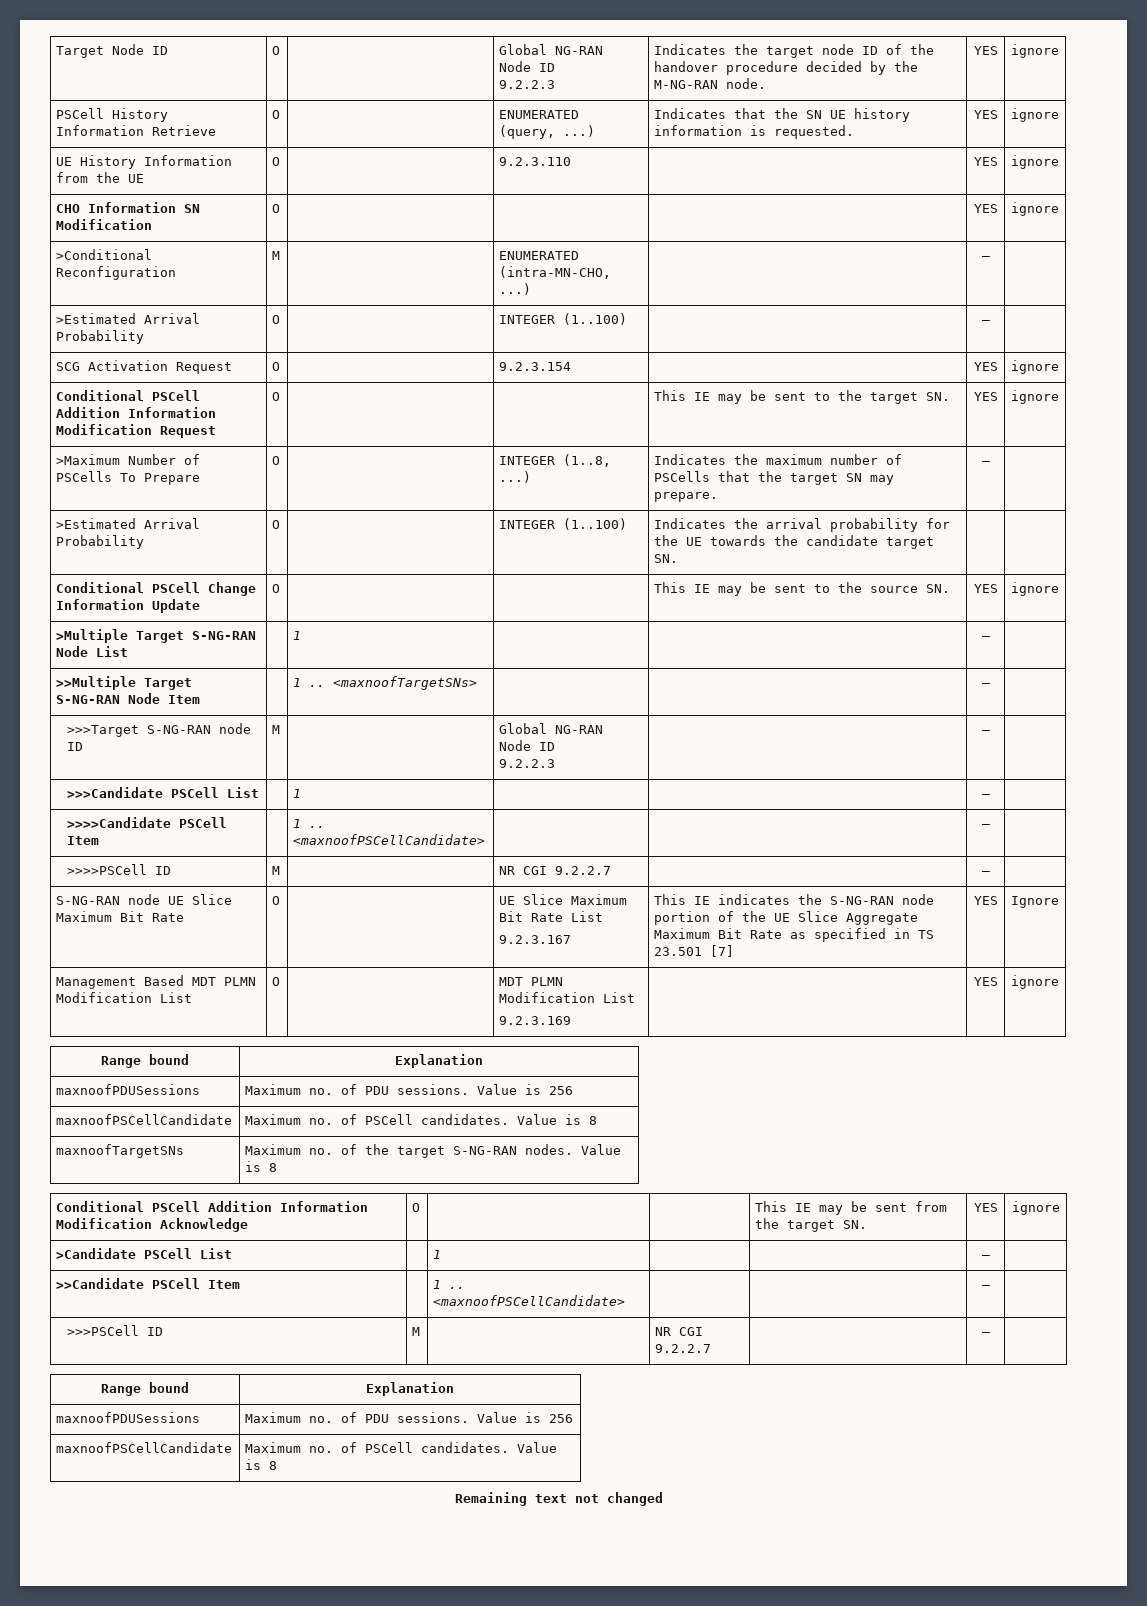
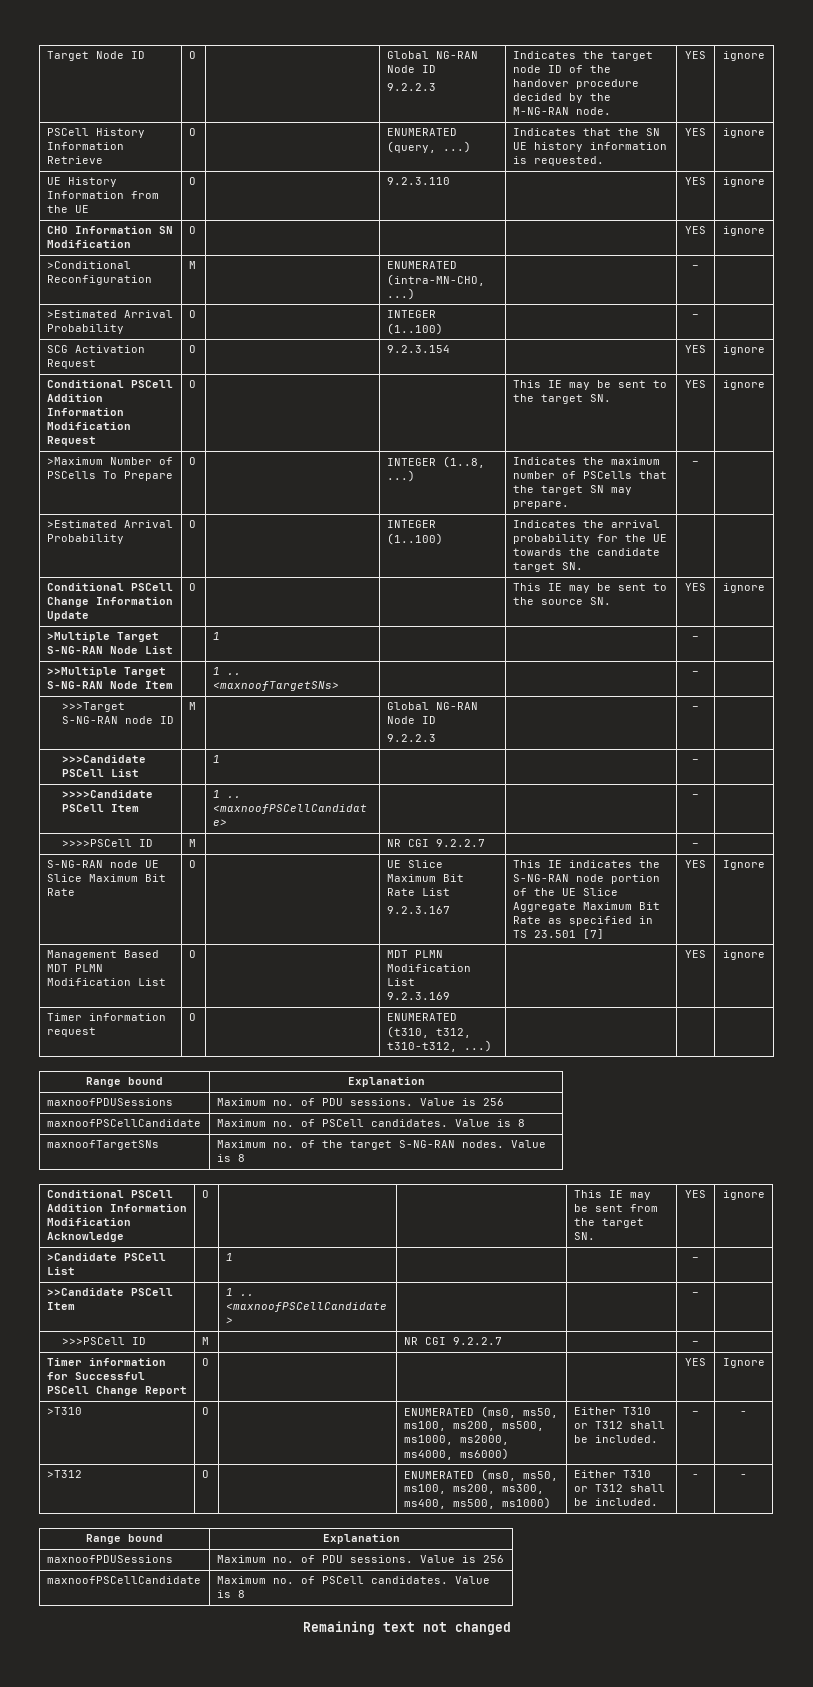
+ Timer information request | O | | ENUMERATED (t310, t312, t310-t312, ...) | | |
+ Timer information for Successful PSCell Change Report | O | | | | YES | Ignore
+ >T310 | O | | ENUMERATED (ms0, ms50, ms100, ms200, ms500, ms1000, ms2000, ms4000, ms6000) | Either T310 or T312 shall be included. | – | -
+ >T312 | O | | ENUMERATED (ms0, ms50, ms100, ms200, ms300, ms400, ms500, ms1000) | Either T310 or T312 shall be included. | - | -

